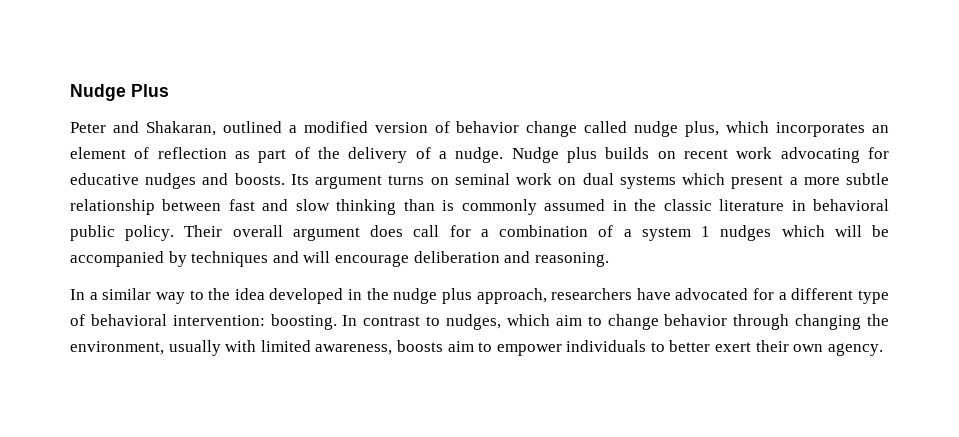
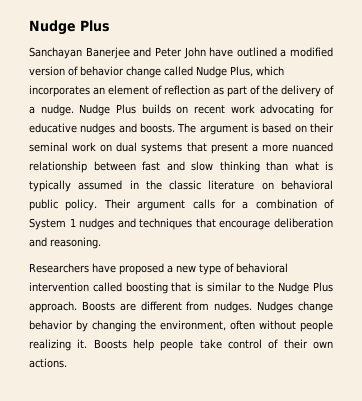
- Peter and Shakaran, outlined a modified version of behavior change called nudge plus, which incorporates an element of reflection as part of the delivery of a nudge.
+ Sanchayan Banerjee and Peter John have outlined a modified version of behavior change called Nudge Plus, which incorporates an element of reflection as part of the delivery of a nudge.
- Nudge plus builds on recent work advocating for educative nudges and boosts.
+ Nudge Plus builds on recent work advocating for educative nudges and boosts.
- Its argument turns on seminal work on dual systems which present a more subtle relationship between fast and slow thinking than is commonly assumed in the classic literature in behavioral public policy.
+ The argument is based on their seminal work on dual systems that present a more nuanced relationship between fast and slow thinking than what is typically assumed in the classic literature on behavioral public policy.
- Their overall argument does call for a combination of a system 1 nudges which will be accompanied by techniques and will encourage deliberation and reasoning.
- In a similar way to the idea developed in the nudge plus approach, researchers have advocated for a different type of behavioral intervention: boosting. In contrast to nudges, which aim to change behavior through changing the environment, usually with limited awareness, boosts aim to empower individuals to better exert their own agency.
+ Their argument calls for a combination of System 1 nudges and techniques that encourage deliberation and reasoning.
+ Researchers have proposed a new type of behavioral intervention called boosting that is similar to the Nudge Plus approach. Boosts are different from nudges. Nudges change behavior by changing the environment, often without people realizing it. Boosts help people take control of their own actions.

